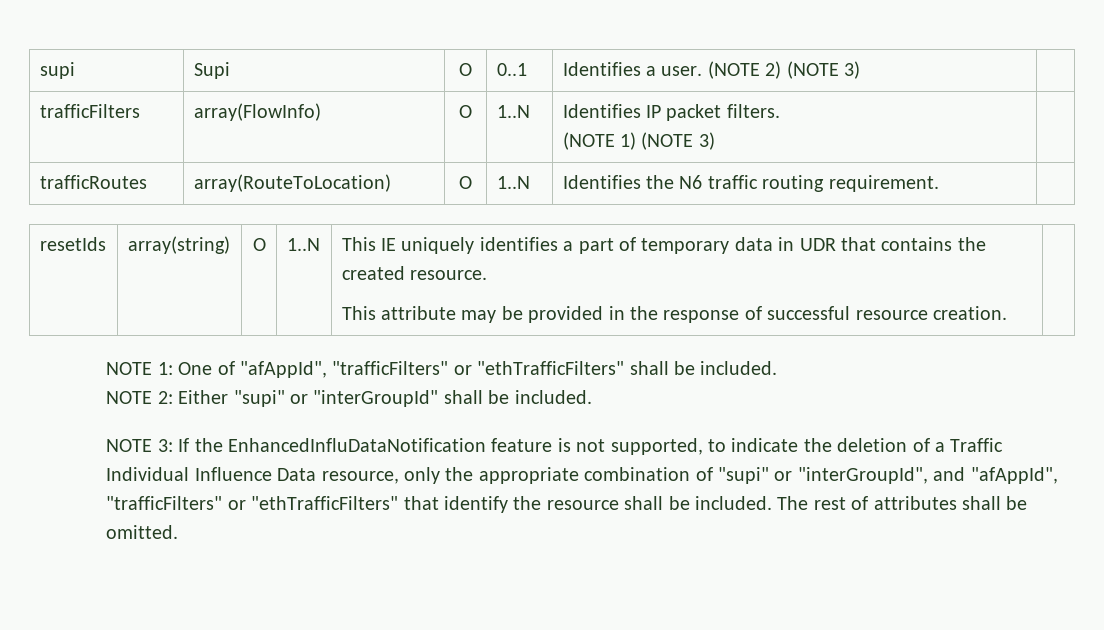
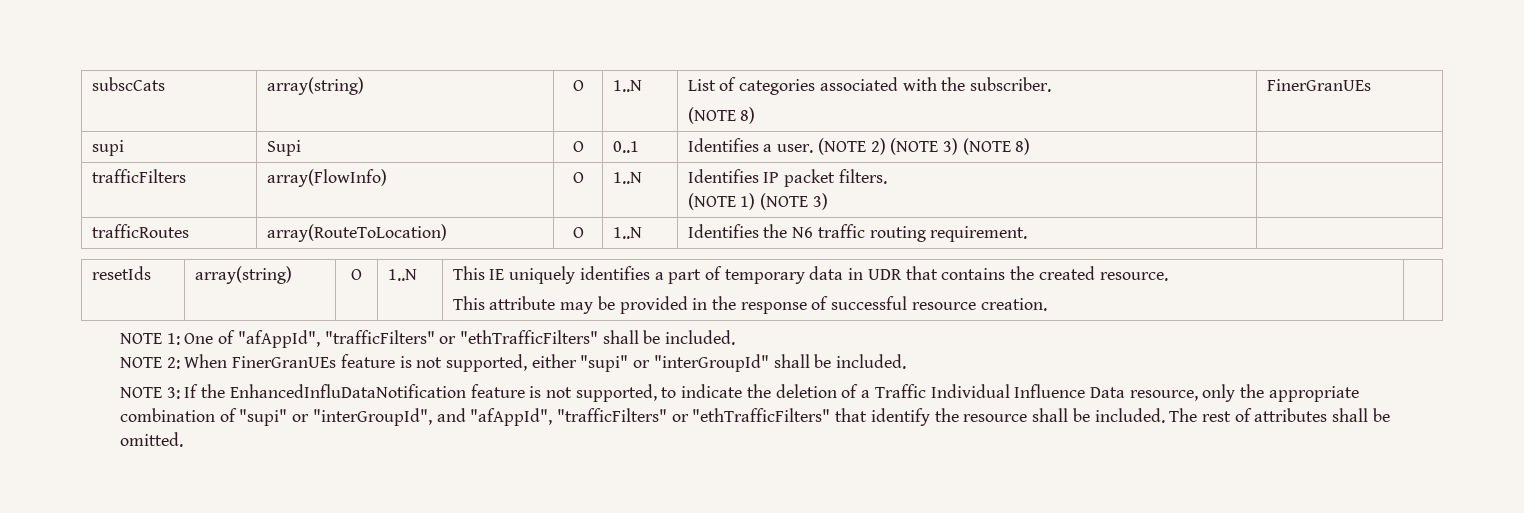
+ subscCats | array(string) | O | 1..N | List of categories associated with the subscriber.
+ (NOTE 8) | FinerGranUEs
- supi | Supi | O | 0..1 | Identifies a user. (NOTE 2) (NOTE 3) |
+ supi | Supi | O | 0..1 | Identifies a user. (NOTE 2) (NOTE 3) (NOTE 8) |
- NOTE 2: Either "supi" or "interGroupId" shall be included.
+ NOTE 2: When FinerGranUEs feature is not supported, either "supi" or "interGroupId" shall be included.

